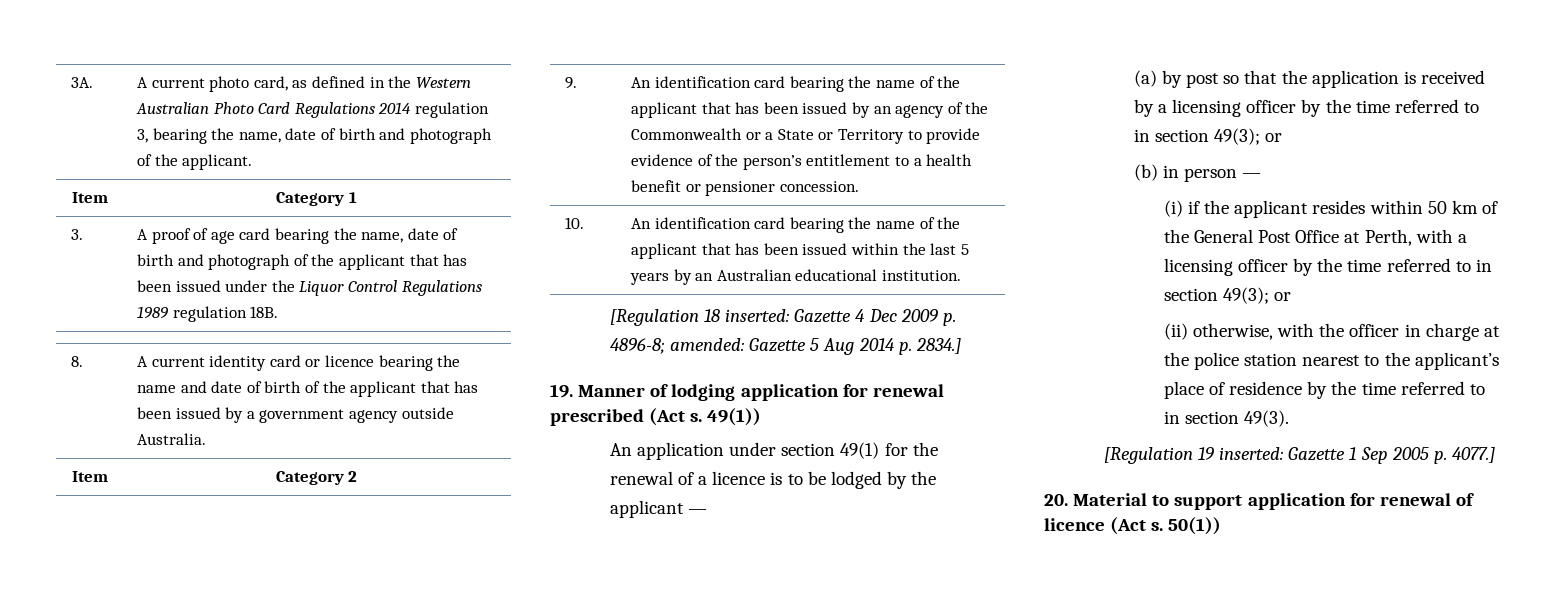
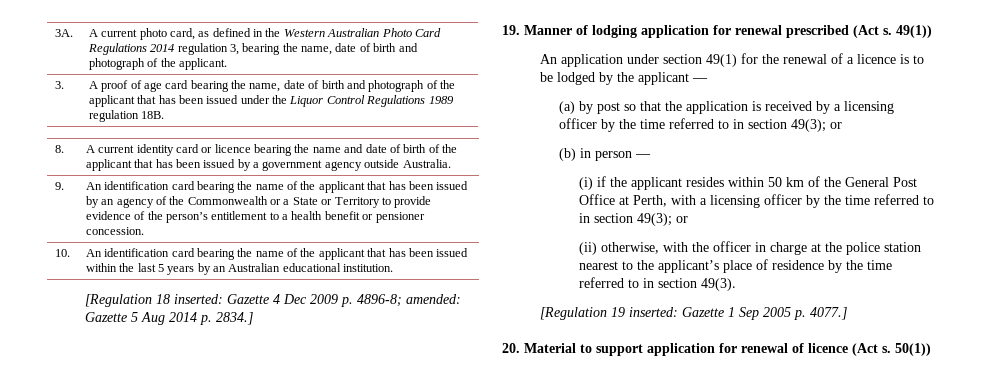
- Item | Category 1
- Item | Category 2

